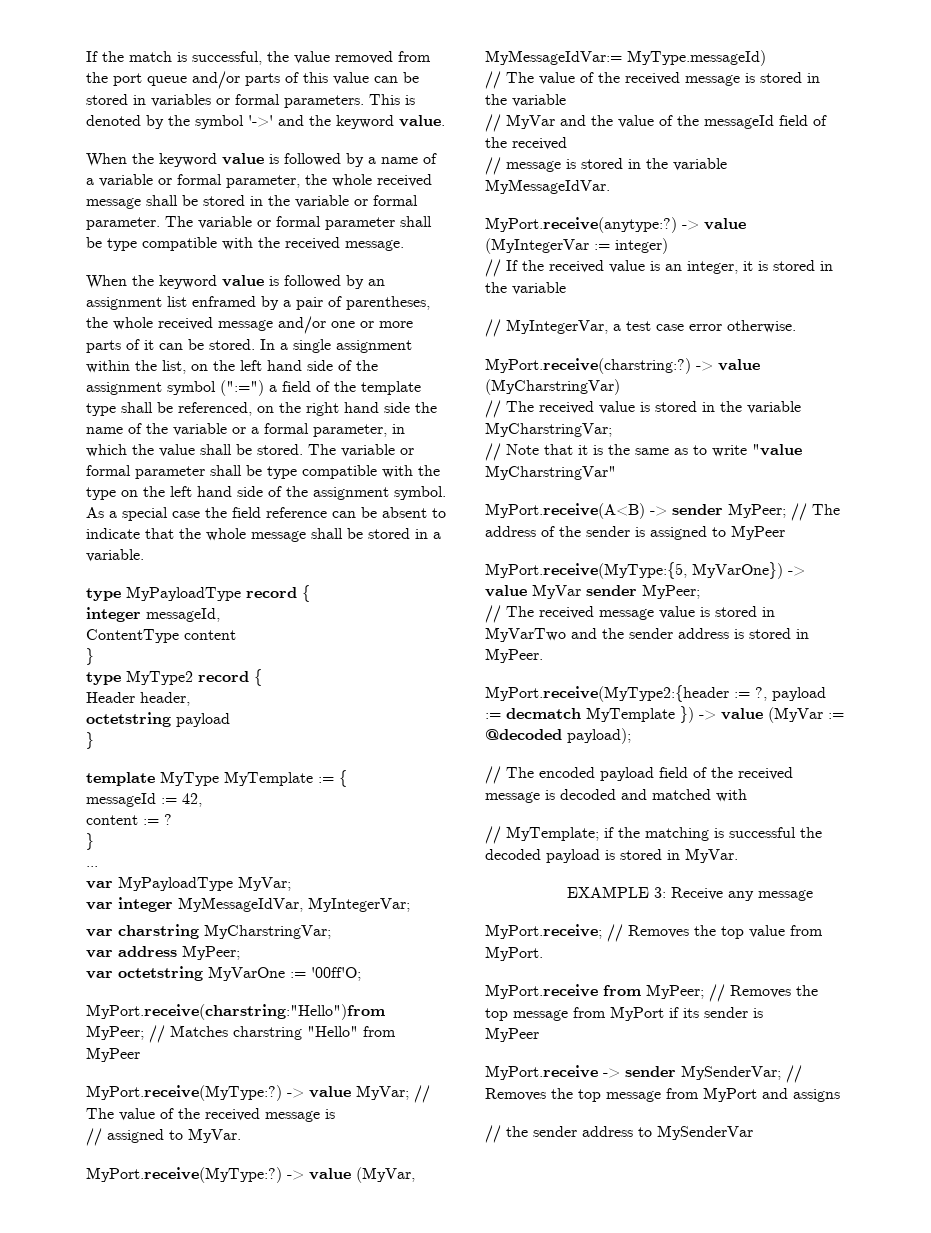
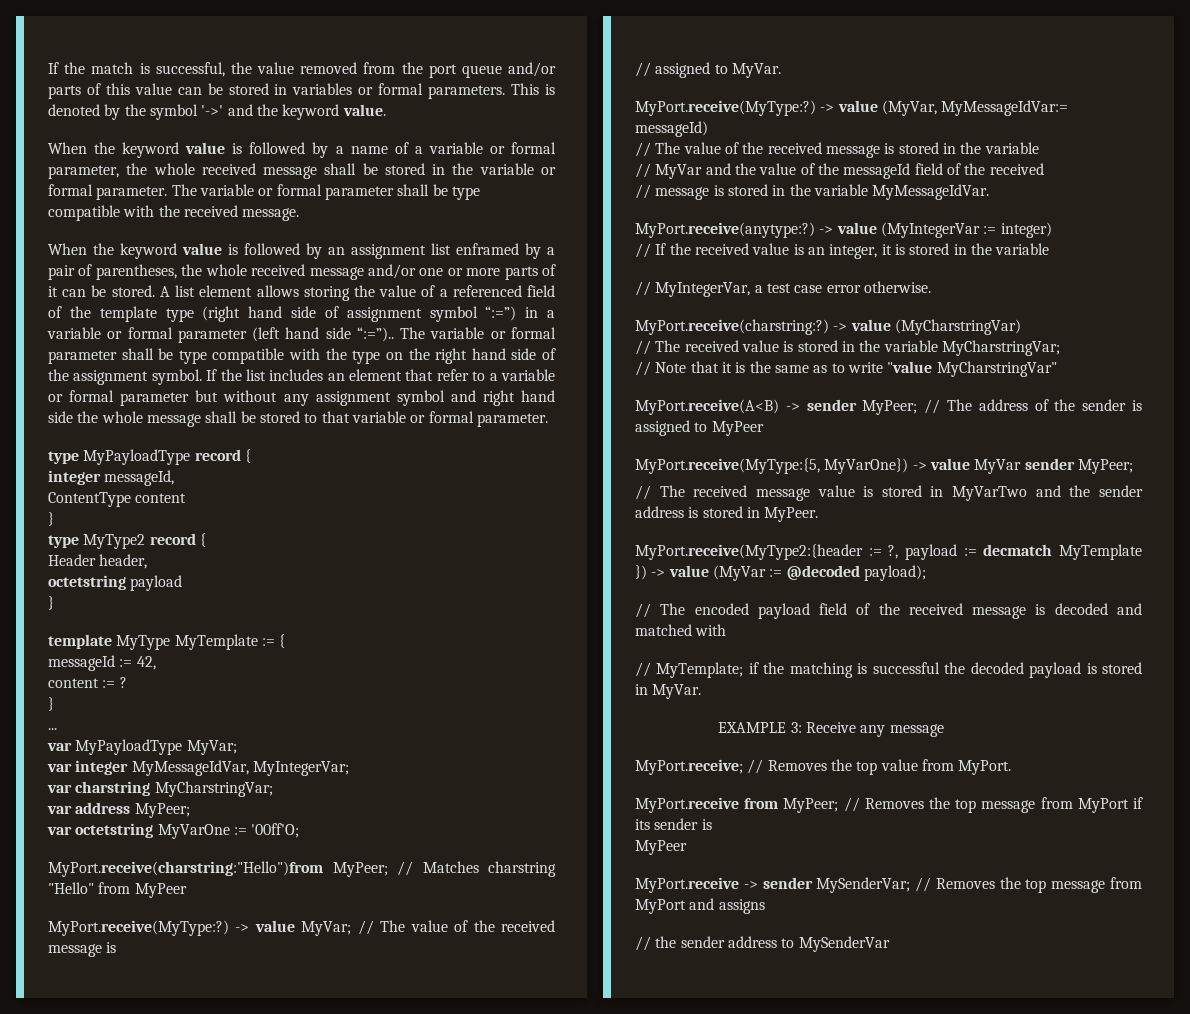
- In a single assignment within the list, on the left hand side of the assignment symbol (":=") a field of the template type shall be referenced, on the right hand side the name of the variable or a formal parameter, in which the value shall be stored.
+ A list element allows storing the value of a referenced field of the template type (right hand side of assignment symbol “:=”) in a variable or formal parameter (left hand side “:=”)..
- The variable or formal parameter shall be type compatible with the type on the left hand side of the assignment symbol.
+ The variable or formal parameter shall be type compatible with the type on the right hand side of the assignment symbol.
- As a special case the field reference can be absent to indicate that the whole message shall be stored in a variable.
+ If the list includes an element that refer to a variable or formal parameter but without any assignment symbol and right hand side the whole message shall be stored to that variable or formal parameter.
- -> value (MyVar, MyMessageIdVar:= MyType.messageId)
+ -> value (MyVar, MyMessageIdVar:= messageId)

